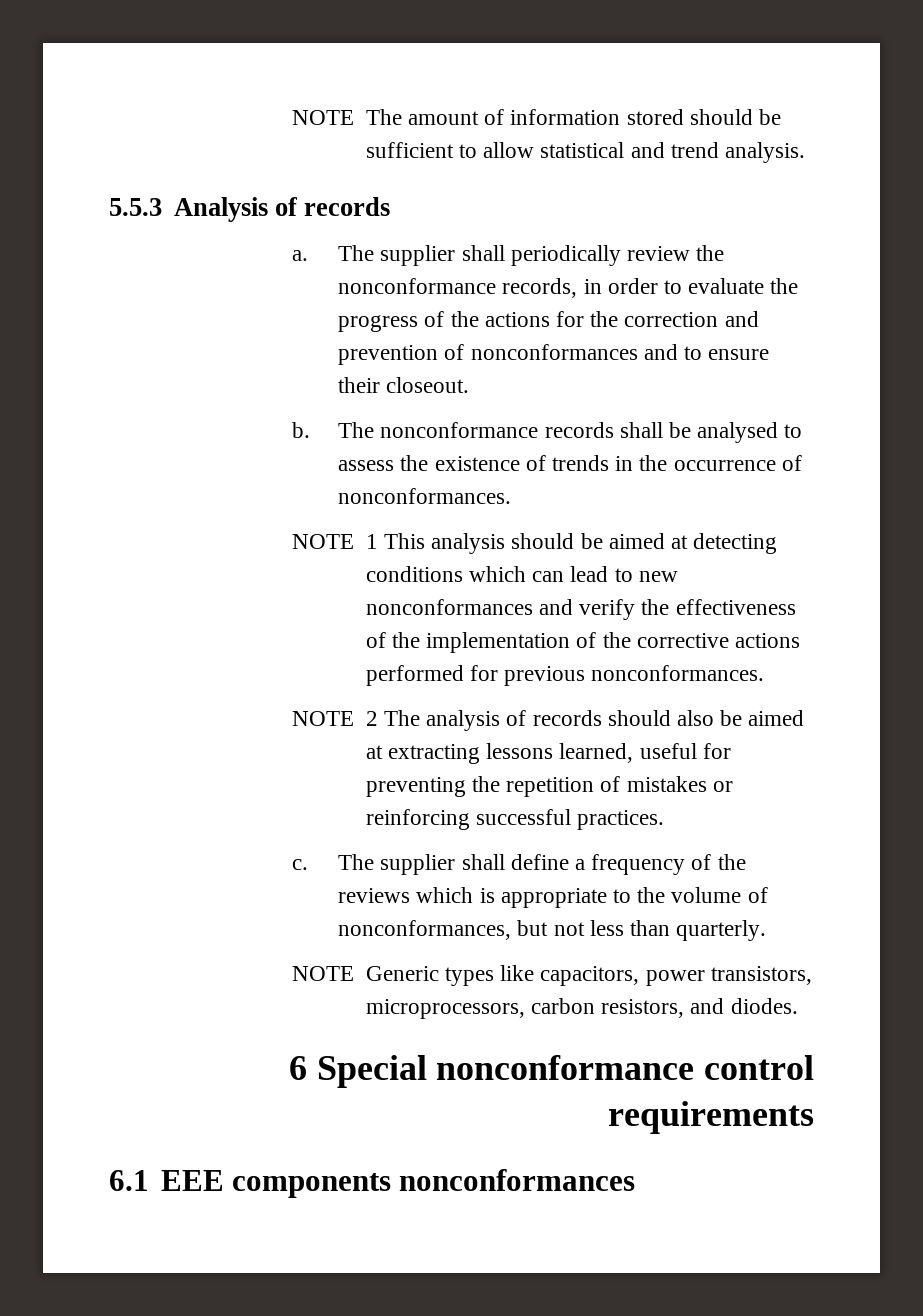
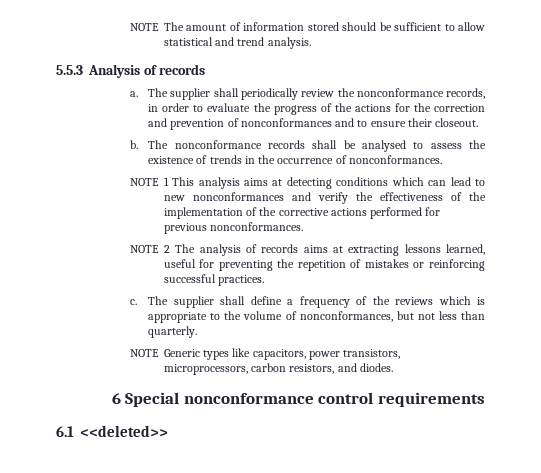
- NOTE 1 This analysis should be aimed at detecting conditions which can lead to new nonconformances and verify the effectiveness of the implementation of the corrective actions performed for previous nonconformances.
+ NOTE 1 This analysis aims at detecting conditions which can lead to new nonconformances and verify the effectiveness of the implementation of the corrective actions performed for previous nonconformances.
- NOTE 2 The analysis of records should also be aimed at extracting lessons learned, useful for preventing the repetition of mistakes or reinforcing successful practices.
+ NOTE 2 The analysis of records aims at extracting lessons learned, useful for preventing the repetition of mistakes or reinforcing successful practices.
- 6.1 EEE components nonconformances
+ 6.1 <<deleted>>

